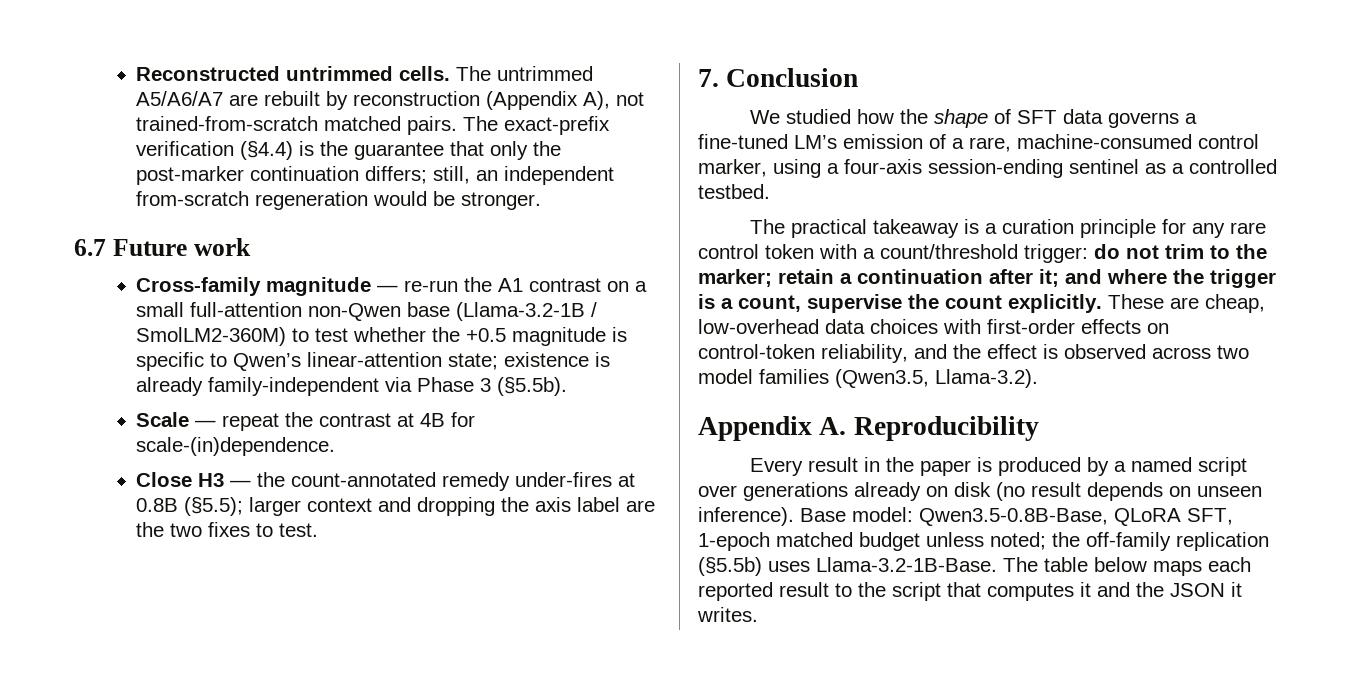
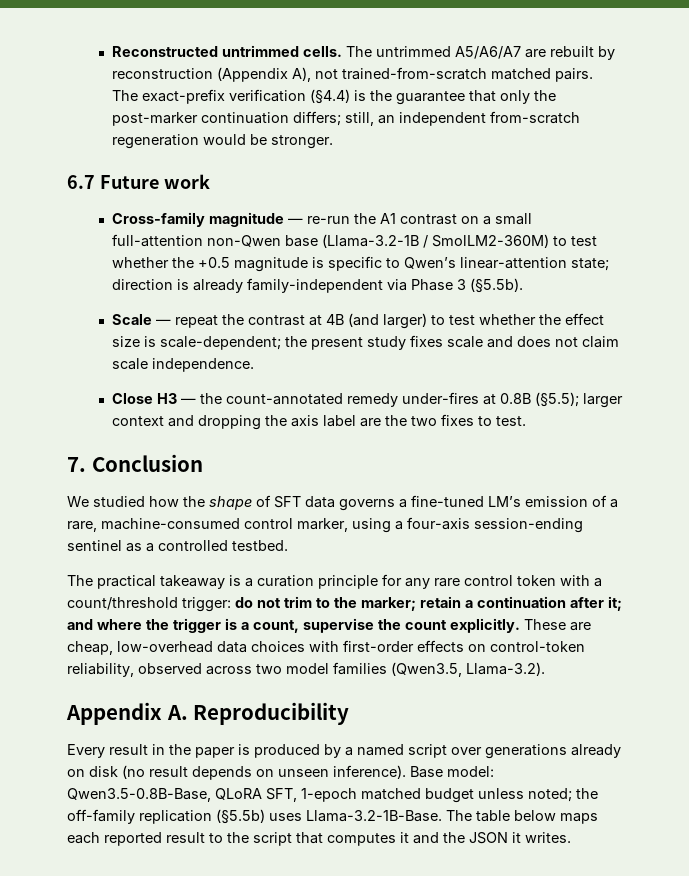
- Cross-family magnitude — re-run the A1 contrast on a small full-attention non-Qwen base (Llama-3.2-1B / SmolLM2-360M) to test whether the +0.5 magnitude is specific to Qwen’s linear-attention state; existence is already family-independent via Phase 3 (§5.5b).
+ Cross-family magnitude — re-run the A1 contrast on a small full-attention non-Qwen base (Llama-3.2-1B / SmolLM2-360M) to test whether the +0.5 magnitude is specific to Qwen’s linear-attention state; direction is already family-independent via Phase 3 (§5.5b).
- Scale — repeat the contrast at 4B for scale-(in)dependence.
+ Scale — repeat the contrast at 4B (and larger) to test whether the effect size is scale-dependent; the present study fixes scale and does not claim scale independence.
- These are cheap, low-overhead data choices with first-order effects on control-token reliability, and the effect is observed across two model families (Qwen3.5, Llama-3.2).
+ These are cheap, low-overhead data choices with first-order effects on control-token reliability, observed across two model families (Qwen3.5, Llama-3.2).

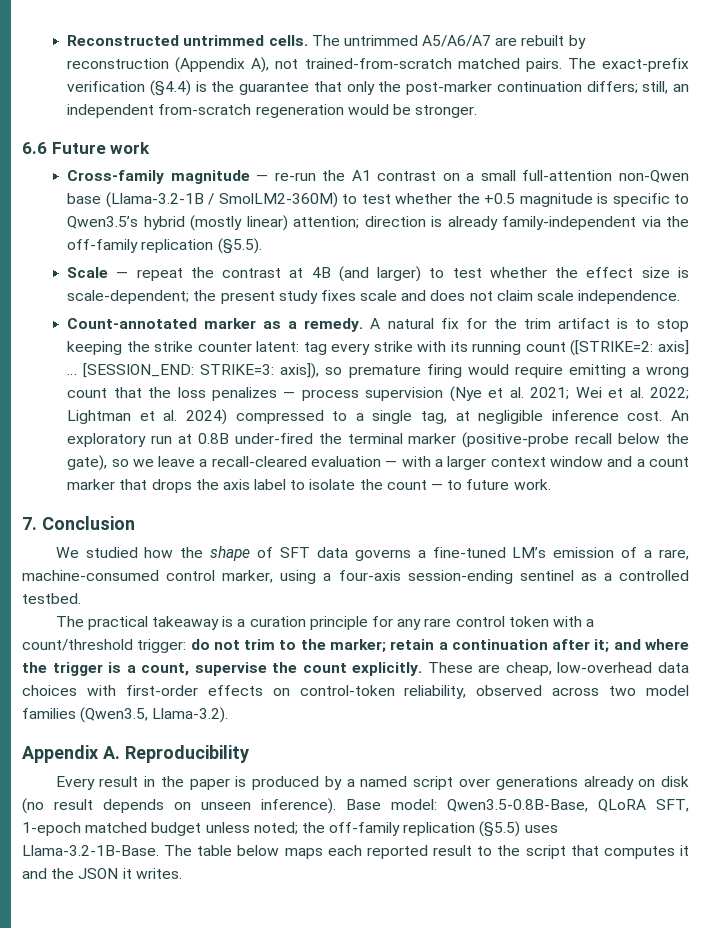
- 6.7 Future work
+ 6.6 Future work
- Cross-family magnitude — re-run the A1 contrast on a small full-attention non-Qwen base (Llama-3.2-1B / SmolLM2-360M) to test whether the +0.5 magnitude is specific to Qwen’s linear-attention state; direction is already family-independent via Phase 3 (§5.5b).
+ Cross-family magnitude — re-run the A1 contrast on a small full-attention non-Qwen base (Llama-3.2-1B / SmolLM2-360M) to test whether the +0.5 magnitude is specific to Qwen3.5’s hybrid (mostly linear) attention; direction is already family-independent via the off-family replication (§5.5).
- Close H3 — the count-annotated remedy under-fires at 0.8B (§5.5); larger context and dropping the axis label are the two fixes to test.
+ Count-annotated marker as a remedy. A natural fix for the trim artifact is to stop keeping the strike counter latent: tag every strike with its running count ([STRIKE=2: axis] … [SESSION_END: STRIKE=3: axis]), so premature firing would require emitting a wrong count that the loss penalizes — process supervision (Nye et al. 2021; Wei et al. 2022; Lightman et al. 2024) compressed to a single tag, at negligible inference cost. An exploratory run at 0.8B under-fired the terminal marker (positive-probe recall below the gate), so we leave a recall-cleared evaluation — with a larger context window and a count marker that drops the axis label to isolate the count — to future work.
- Base model: Qwen3.5-0.8B-Base, QLoRA SFT, 1-epoch matched budget unless noted; the off-family replication (§5.5b) uses Llama-3.2-1B-Base. The table below maps each reported result to the script that computes it and the JSON it writes.
+ Base model: Qwen3.5-0.8B-Base, QLoRA SFT, 1-epoch matched budget unless noted; the off-family replication (§5.5) uses Llama-3.2-1B-Base. The table below maps each reported result to the script that computes it and the JSON it writes.

